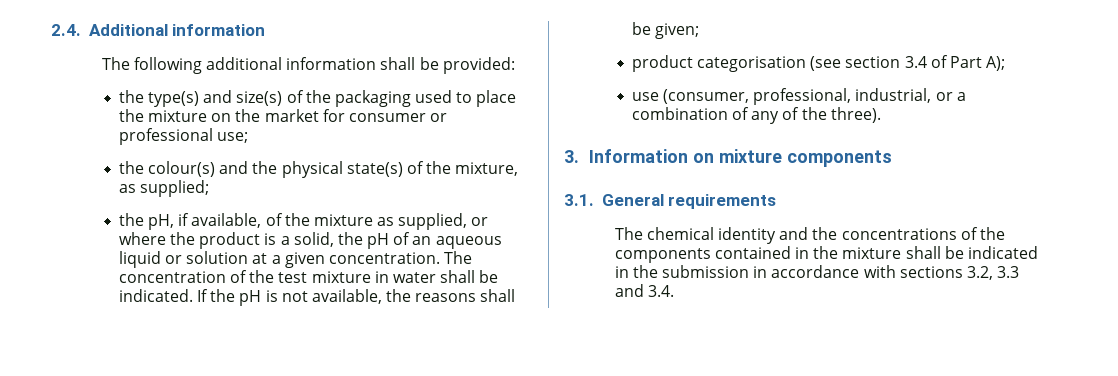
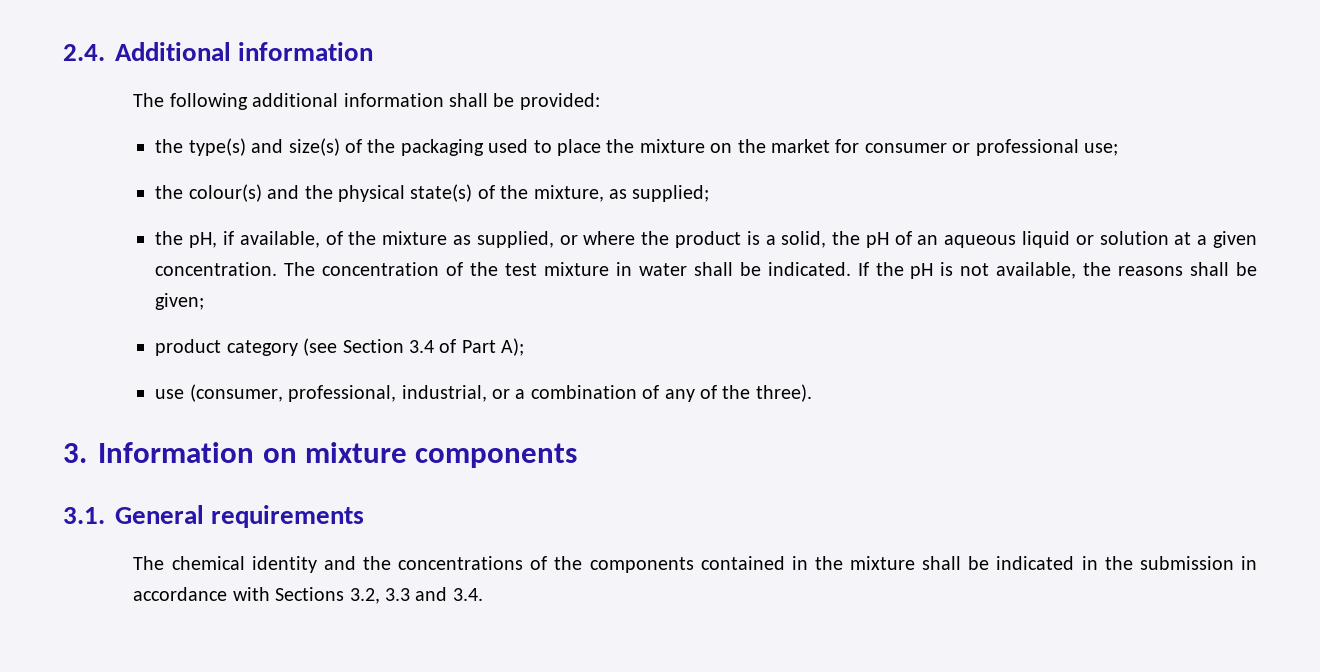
- product categorisation (see section 3.4 of Part A);
+ product category (see Section 3.4 of Part A);
- The chemical identity and the concentrations of the components contained in the mixture shall be indicated in the submission in accordance with sections 3.2, 3.3 and 3.4.
+ The chemical identity and the concentrations of the components contained in the mixture shall be indicated in the submission in accordance with Sections 3.2, 3.3 and 3.4.

